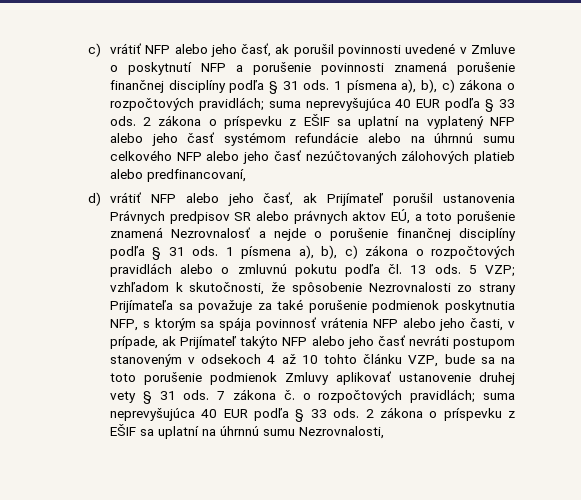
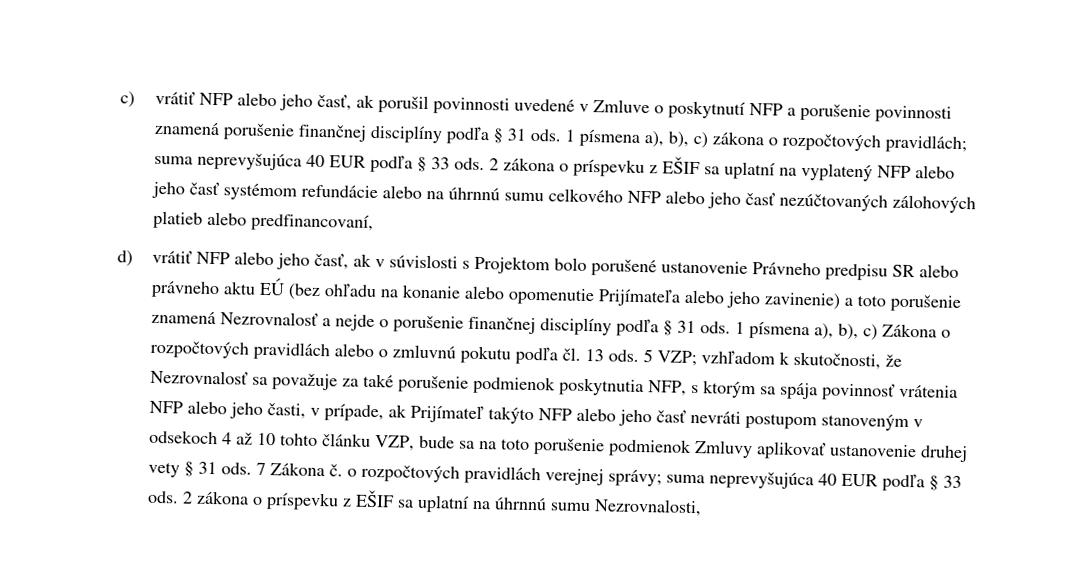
- d) vrátiť NFP alebo jeho časť, ak Prijímateľ porušil ustanovenia Právnych predpisov SR alebo právnych aktov EÚ, a toto porušenie znamená Nezrovnalosť a nejde o porušenie finančnej disciplíny podľa § 31 ods.
+ d) vrátiť NFP alebo jeho časť, ak v súvislosti s Projektom bolo porušené ustanovenie Právneho predpisu SR alebo právneho aktu EÚ (bez ohľadu na konanie alebo opomenutie Prijímateľa alebo jeho zavinenie) a toto porušenie znamená Nezrovnalosť a nejde o porušenie finančnej disciplíny podľa § 31 ods.
- 1 písmena a), b), c) zákona o rozpočtových pravidlách alebo o zmluvnú pokutu podľa čl. 13 ods.
+ 1 písmena a), b), c) Zákona o rozpočtových pravidlách alebo o zmluvnú pokutu podľa čl. 13 ods.
- 5 VZP; vzhľadom k skutočnosti, že spôsobenie Nezrovnalosti zo strany Prijímateľa sa považuje za také porušenie podmienok poskytnutia NFP, s ktorým sa spája povinnosť vrátenia NFP alebo jeho časti, v prípade, ak Prijímateľ takýto NFP alebo jeho časť nevráti postupom stanoveným v odsekoch 4 až 10 tohto článku VZP, bude sa na toto porušenie podmienok Zmluvy aplikovať ustanovenie druhej vety § 31 ods.
+ 5 VZP; vzhľadom k skutočnosti, že Nezrovnalosť sa považuje za také porušenie podmienok poskytnutia NFP, s ktorým sa spája povinnosť vrátenia NFP alebo jeho časti, v prípade, ak Prijímateľ takýto NFP alebo jeho časť nevráti postupom stanoveným v odsekoch 4 až 10 tohto článku VZP, bude sa na toto porušenie podmienok Zmluvy aplikovať ustanovenie druhej vety § 31 ods.
- 7 zákona č. o rozpočtových pravidlách; suma neprevyšujúca 40 EUR podľa § 33 ods.
+ 7 Zákona č. o rozpočtových pravidlách verejnej správy; suma neprevyšujúca 40 EUR podľa § 33 ods.

